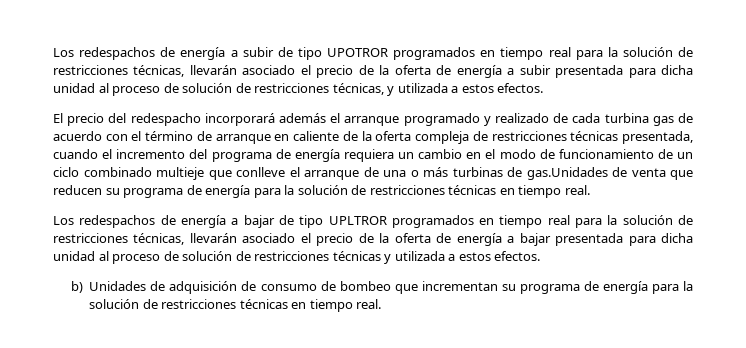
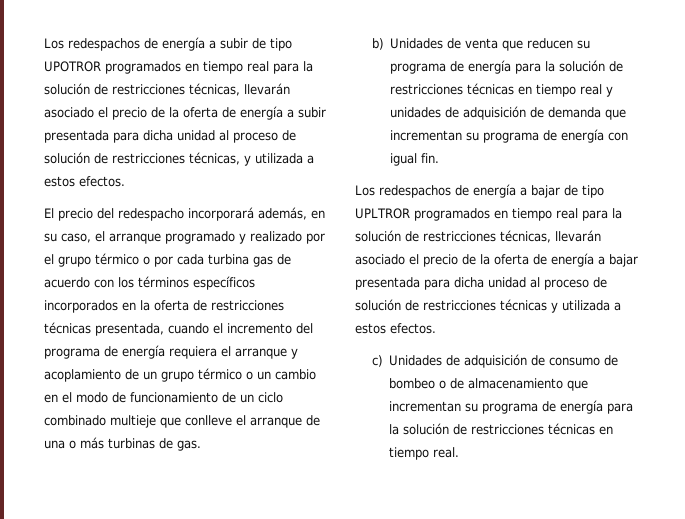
- El precio del redespacho incorporará además el arranque programado y realizado de cada turbina gas de acuerdo con el término de arranque en caliente de la oferta compleja de restricciones técnicas presentada, cuando el incremento del programa de energía requiera un cambio en el modo de funcionamiento de un ciclo combinado multieje que conlleve el arranque de una o más turbinas de gas.Unidades de venta que reducen su programa de energía para la solución de restricciones técnicas en tiempo real.
+ El precio del redespacho incorporará además, en su caso, el arranque programado y realizado por el grupo térmico o por cada turbina gas de acuerdo con los términos específicos incorporados en la oferta de restricciones técnicas presentada, cuando el incremento del programa de energía requiera el arranque y acoplamiento de un grupo térmico o un cambio en el modo de funcionamiento de un ciclo combinado multieje que conlleve el arranque de una o más turbinas de gas.
+ b) Unidades de venta que reducen su programa de energía para la solución de restricciones técnicas en tiempo real y unidades de adquisición de demanda que incrementan su programa de energía con igual fin.
- b) Unidades de adquisición de consumo de bombeo que incrementan su programa de energía para la solución de restricciones técnicas en tiempo real.
+ c) Unidades de adquisición de consumo de bombeo o de almacenamiento que incrementan su programa de energía para la solución de restricciones técnicas en tiempo real.

